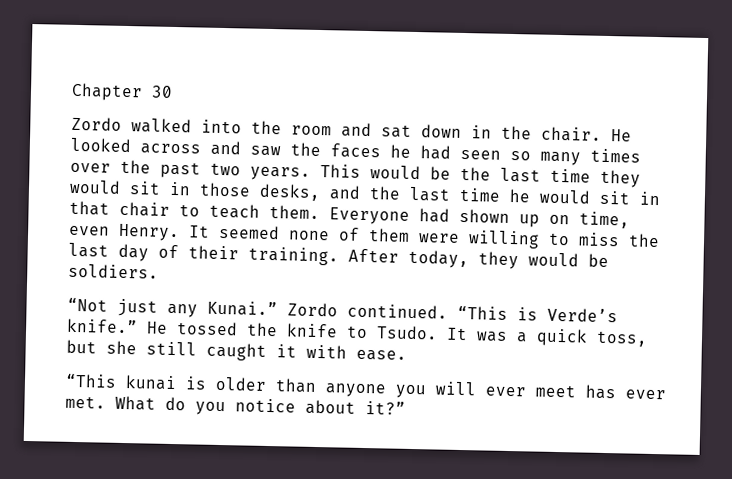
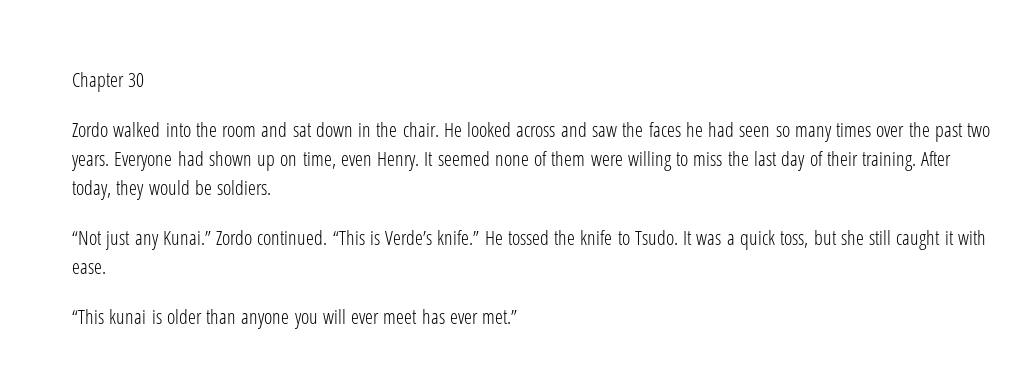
- This would be the last time they would sit in those desks, and the last time he would sit in that chair to teach them.
- “This kunai is older than anyone you will ever meet has ever met. What do you notice about it?”
+ “This kunai is older than anyone you will ever meet has ever met.”

